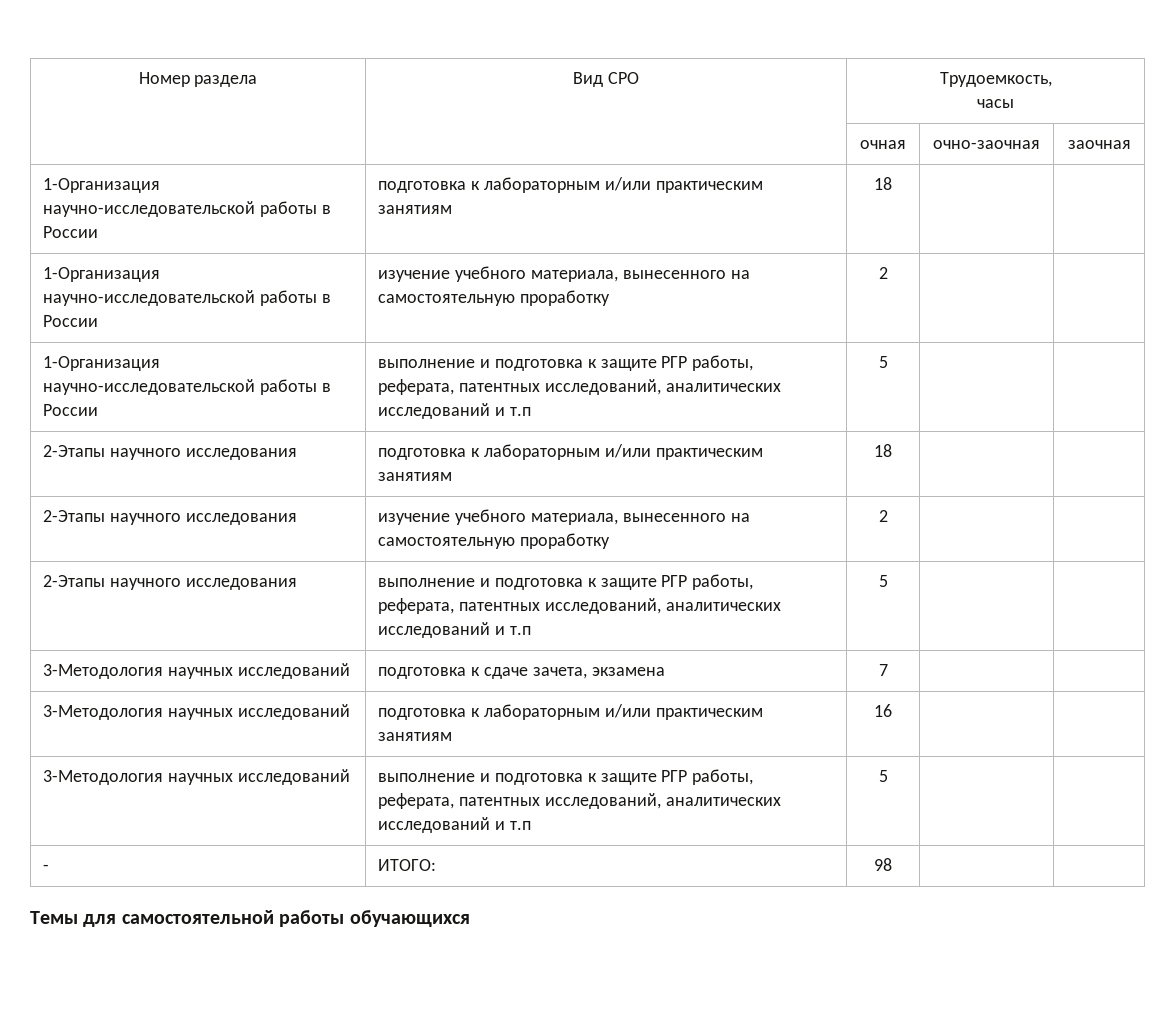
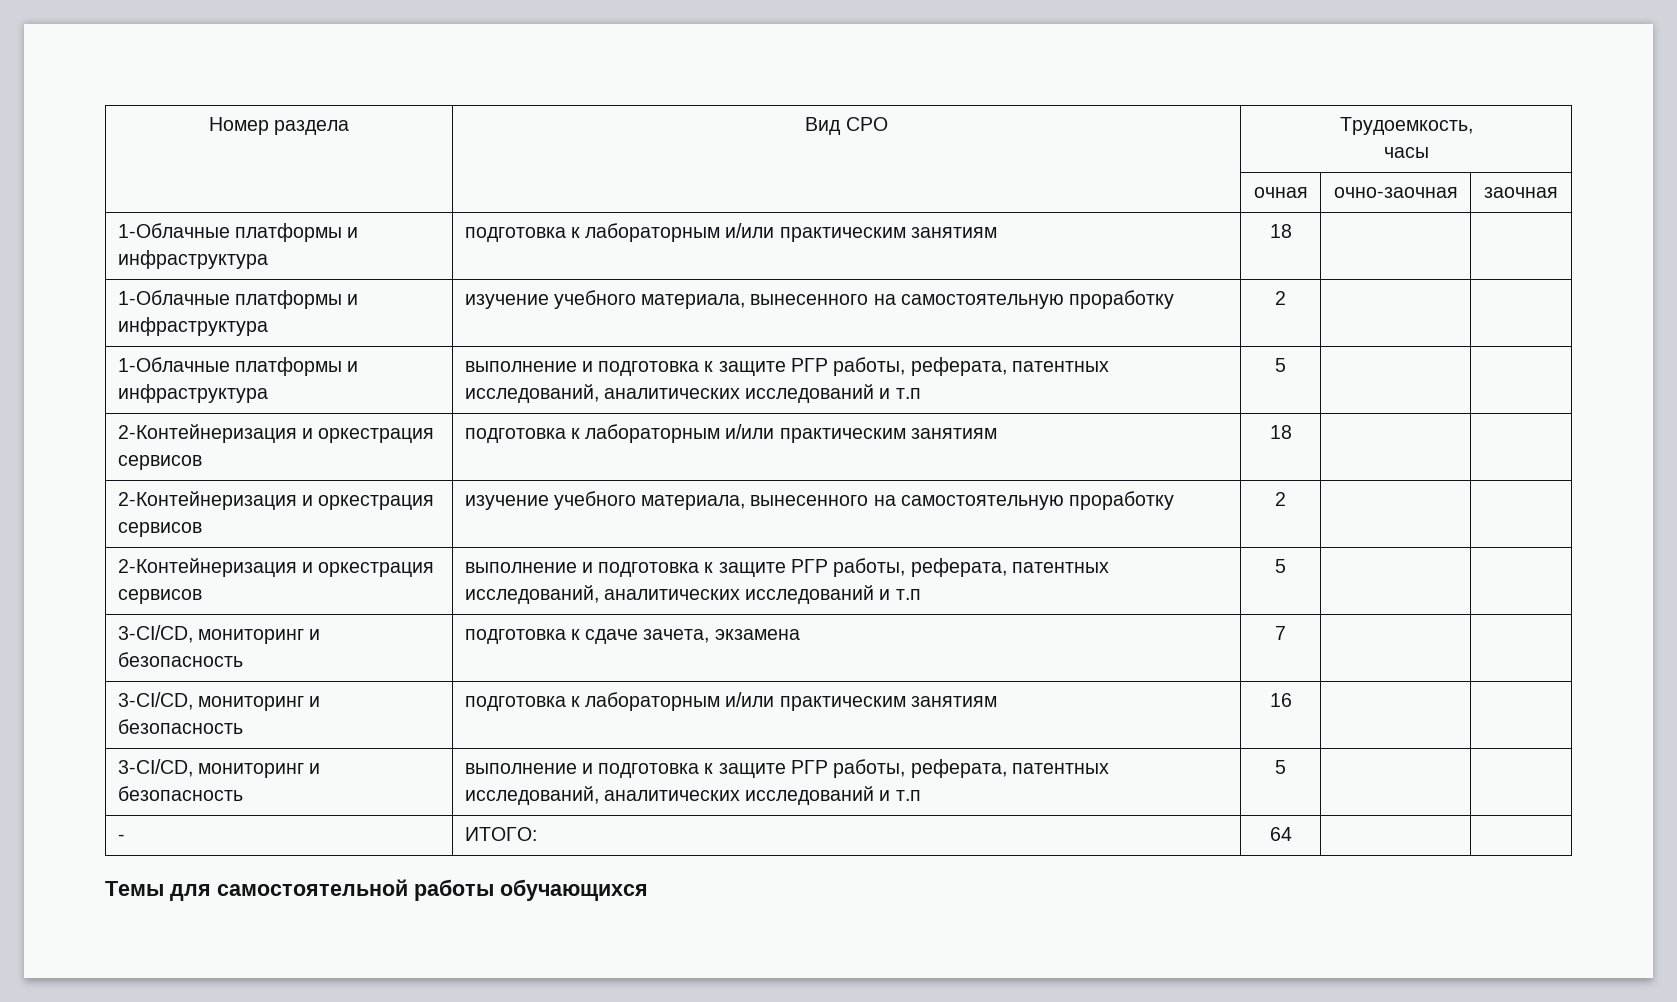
- 1-Организация научно-исследовательской работы в России | подготовка к лабораторным и/или практическим занятиям | 18 | |
- 1-Организация научно-исследовательской работы в России | изучение учебного материала, вынесенного на самостоятельную проработку | 2 | |
- 1-Организация научно-исследовательской работы в России | выполнение и подготовка к защите РГР работы, реферата, патентных исследований, аналитических исследований и т.п | 5 | |
+ 1-Облачные платформы и инфраструктура | подготовка к лабораторным и/или практическим занятиям | 18 | |
+ 1-Облачные платформы и инфраструктура | изучение учебного материала, вынесенного на самостоятельную проработку | 2 | |
+ 1-Облачные платформы и инфраструктура | выполнение и подготовка к защите РГР работы, реферата, патентных исследований, аналитических исследований и т.п | 5 | |
- 2-Этапы научного исследования | подготовка к лабораторным и/или практическим занятиям | 18 | |
- 2-Этапы научного исследования | изучение учебного материала, вынесенного на самостоятельную проработку | 2 | |
- 2-Этапы научного исследования | выполнение и подготовка к защите РГР работы, реферата, патентных исследований, аналитических исследований и т.п | 5 | |
+ 2-Контейнеризация и оркестрация сервисов | подготовка к лабораторным и/или практическим занятиям | 18 | |
+ 2-Контейнеризация и оркестрация сервисов | изучение учебного материала, вынесенного на самостоятельную проработку | 2 | |
+ 2-Контейнеризация и оркестрация сервисов | выполнение и подготовка к защите РГР работы, реферата, патентных исследований, аналитических исследований и т.п | 5 | |
- 3-Методология научных исследований | подготовка к сдаче зачета, экзамена | 7 | |
+ 3-CI/CD, мониторинг и безопасность | подготовка к сдаче зачета, экзамена | 7 | |
- 3-Методология научных исследований | подготовка к лабораторным и/или практическим занятиям | 16 | |
+ 3-CI/CD, мониторинг и безопасность | подготовка к лабораторным и/или практическим занятиям | 16 | |
- 3-Методология научных исследований | выполнение и подготовка к защите РГР работы, реферата, патентных исследований, аналитических исследований и т.п | 5 | |
+ 3-CI/CD, мониторинг и безопасность | выполнение и подготовка к защите РГР работы, реферата, патентных исследований, аналитических исследований и т.п | 5 | |
- - | ИТОГО: | 98 | |
+ - | ИТОГО: | 64 | |

